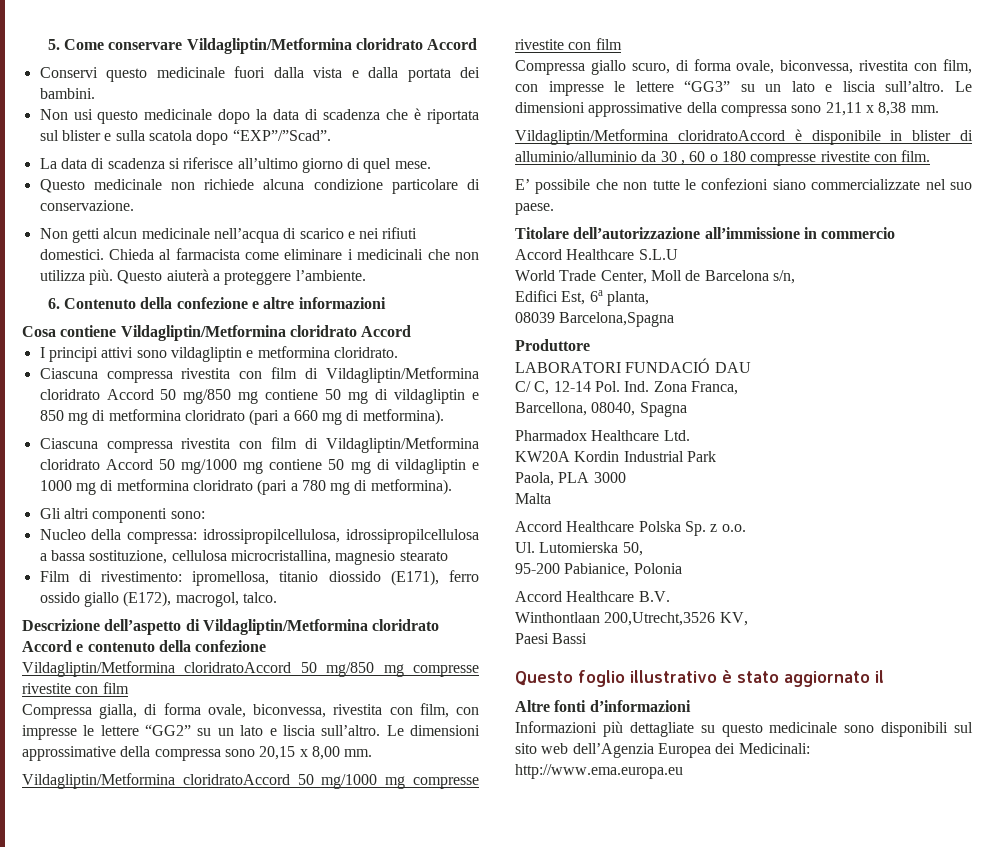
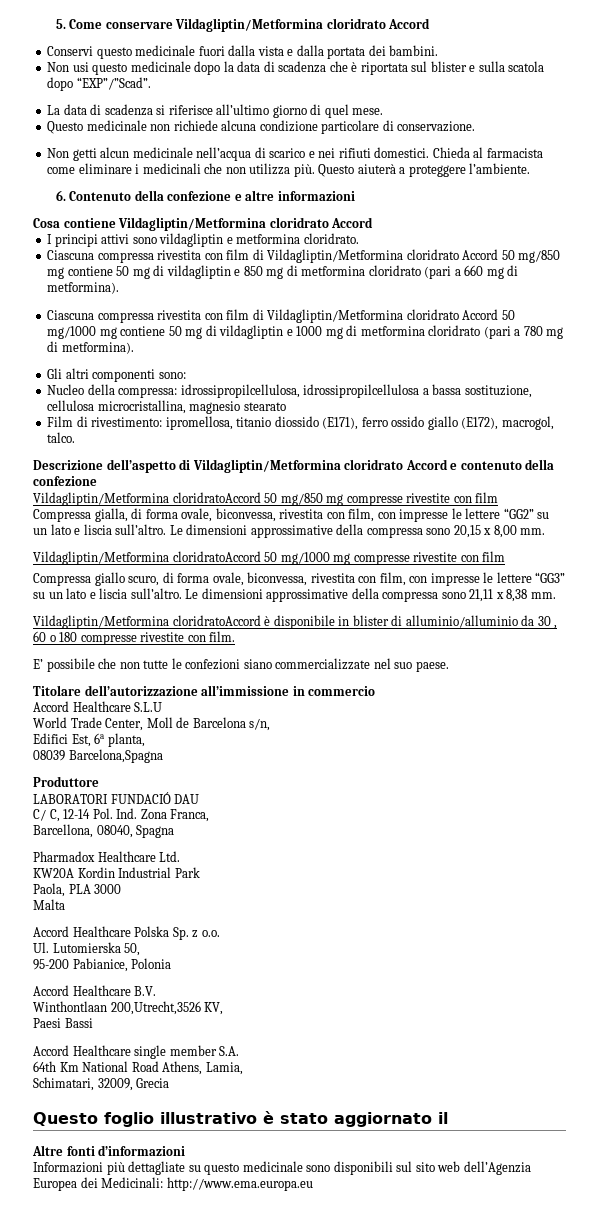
+ Accord Healthcare single member S.A.
+ 64th Km National Road Athens, Lamia,
+ Schimatari, 32009, Grecia

